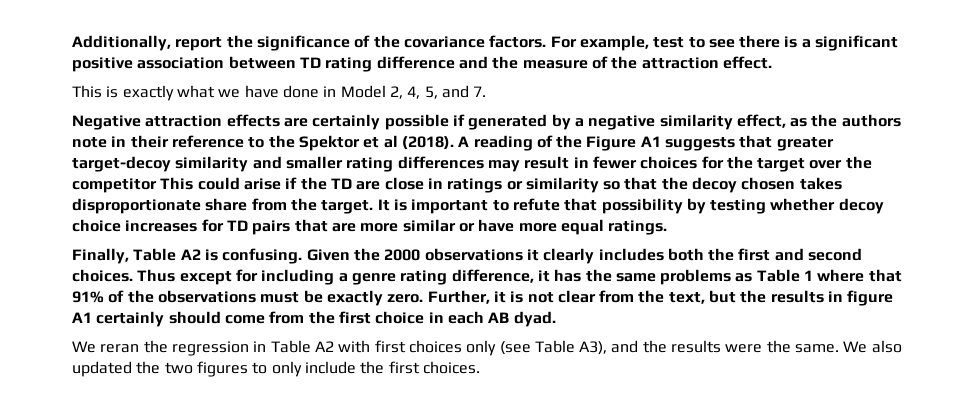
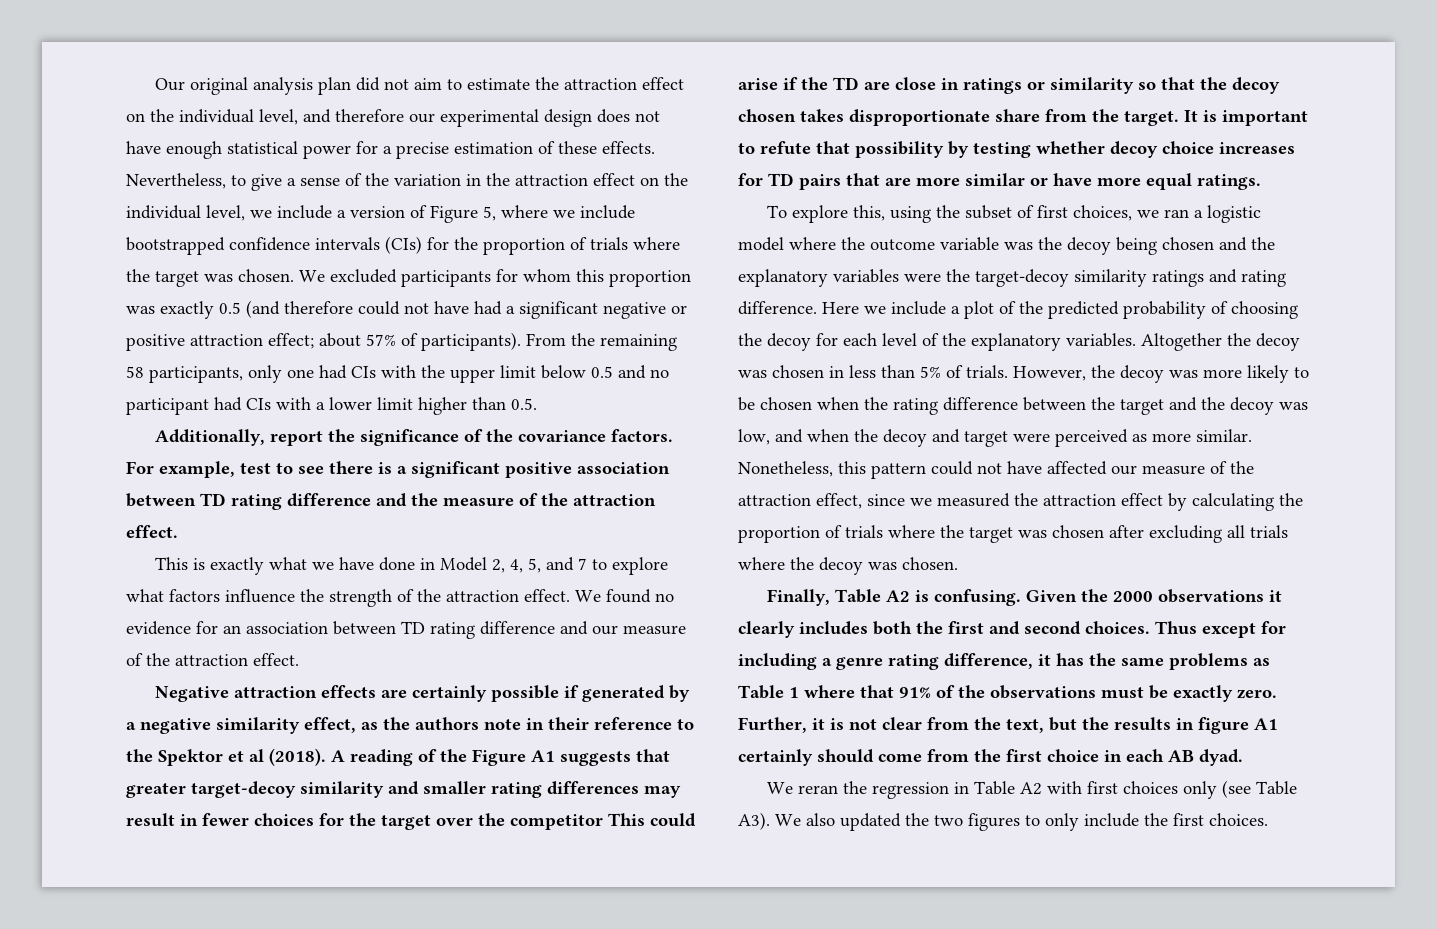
+ Our original analysis plan did not aim to estimate the attraction effect on the individual level, and therefore our experimental design does not have enough statistical power for a precise estimation of these effects. Nevertheless, to give a sense of the variation in the attraction effect on the individual level, we include a version of Figure 5, where we include bootstrapped confidence intervals (CIs) for the proportion of trials where the target was chosen. We excluded participants for whom this proportion was exactly 0.5 (and therefore could not have had a significant negative or positive attraction effect; about 57% of participants). From the remaining 58 participants, only one had CIs with the upper limit below 0.5 and no participant had CIs with a lower limit higher than 0.5.
- This is exactly what we have done in Model 2, 4, 5, and 7.
+ This is exactly what we have done in Model 2, 4, 5, and 7 to explore what factors influence the strength of the attraction effect. We found no evidence for an association between TD rating difference and our measure of the attraction effect.
+ To explore this, using the subset of first choices, we ran a logistic model where the outcome variable was the decoy being chosen and the explanatory variables were the target-decoy similarity ratings and rating difference. Here we include a plot of the predicted probability of choosing the decoy for each level of the explanatory variables. Altogether the decoy was chosen in less than 5% of trials. However, the decoy was more likely to be chosen when the rating difference between the target and the decoy was low, and when the decoy and target were perceived as more similar. Nonetheless, this pattern could not have affected our measure of the attraction effect, since we measured the attraction effect by calculating the proportion of trials where the target was chosen after excluding all trials where the decoy was chosen.
- We reran the regression in Table A2 with first choices only (see Table A3), and the results were the same. We also updated the two figures to only include the first choices.
+ We reran the regression in Table A2 with first choices only (see Table A3). We also updated the two figures to only include the first choices.

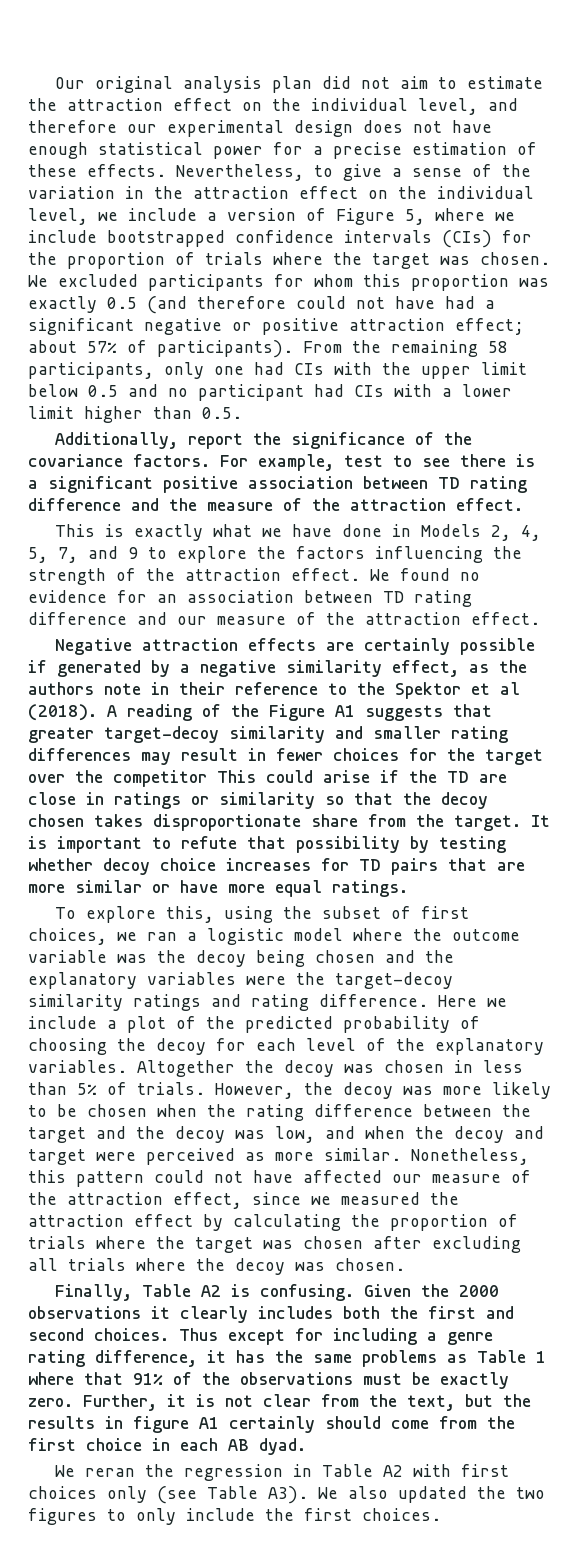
- This is exactly what we have done in Model 2, 4, 5, and 7 to explore what factors influence the strength of the attraction effect.
+ This is exactly what we have done in Models 2, 4, 5, 7, and 9 to explore the factors influencing the strength of the attraction effect.

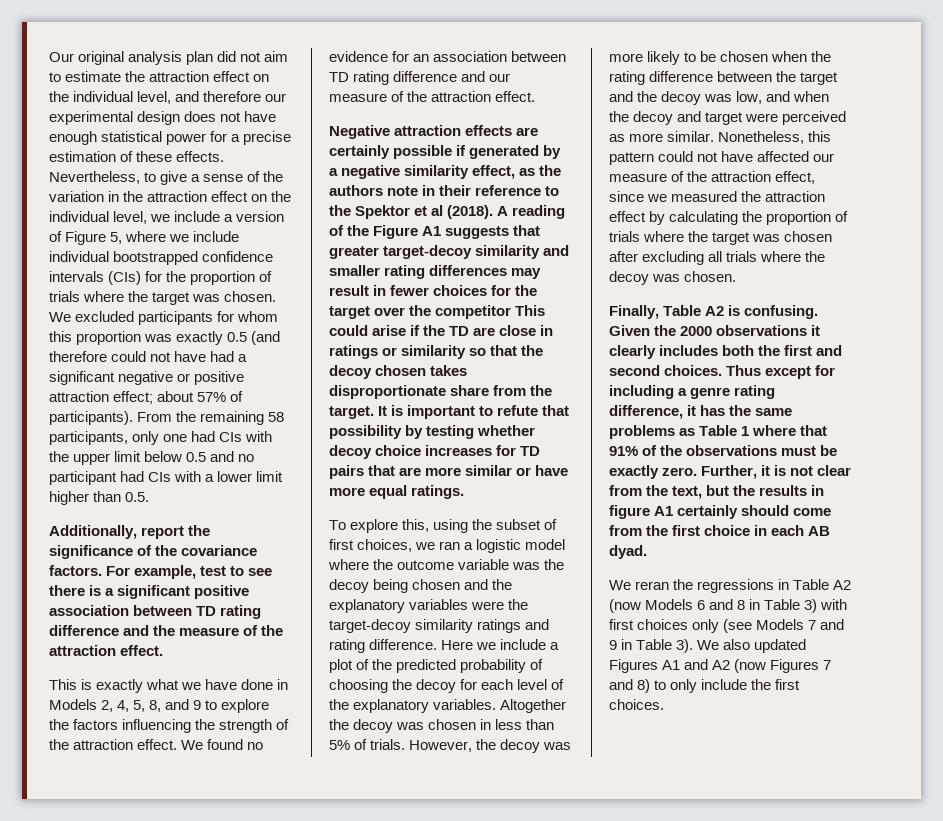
- Nevertheless, to give a sense of the variation in the attraction effect on the individual level, we include a version of Figure 5, where we include bootstrapped confidence intervals (CIs) for the proportion of trials where the target was chosen.
+ Nevertheless, to give a sense of the variation in the attraction effect on the individual level, we include a version of Figure 5, where we include individual bootstrapped confidence intervals (CIs) for the proportion of trials where the target was chosen.
- This is exactly what we have done in Models 2, 4, 5, 7, and 9 to explore the factors influencing the strength of the attraction effect.
+ This is exactly what we have done in Models 2, 4, 5, 8, and 9 to explore the factors influencing the strength of the attraction effect.
- We reran the regression in Table A2 with first choices only (see Table A3). We also updated the two figures to only include the first choices.
+ We reran the regressions in Table A2 (now Models 6 and 8 in Table 3) with first choices only (see Models 7 and 9 in Table 3). We also updated Figures A1 and A2 (now Figures 7 and 8) to only include the first choices.

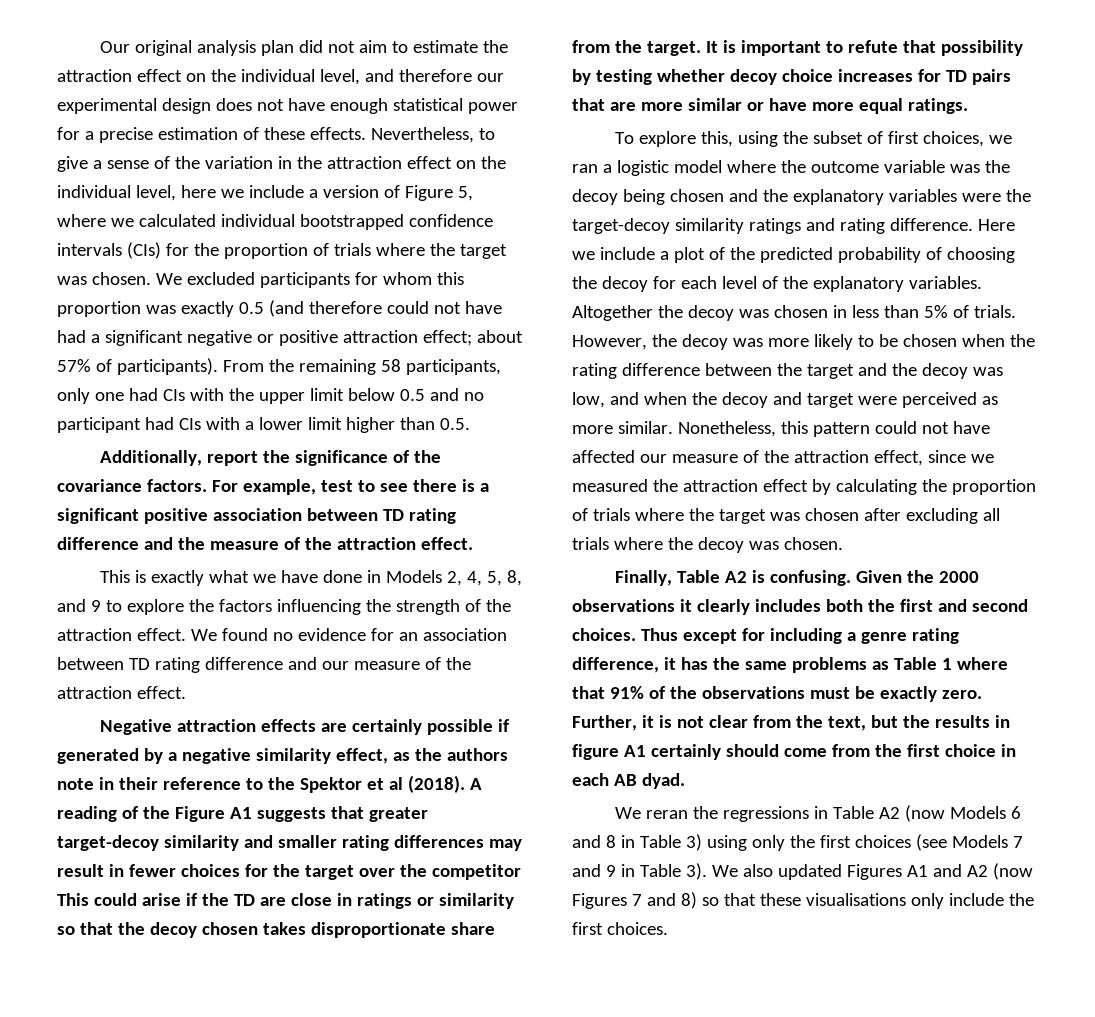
- Nevertheless, to give a sense of the variation in the attraction effect on the individual level, we include a version of Figure 5, where we include individual bootstrapped confidence intervals (CIs) for the proportion of trials where the target was chosen.
+ Nevertheless, to give a sense of the variation in the attraction effect on the individual level, here we include a version of Figure 5, where we calculated individual bootstrapped confidence intervals (CIs) for the proportion of trials where the target was chosen.
- We reran the regressions in Table A2 (now Models 6 and 8 in Table 3) with first choices only (see Models 7 and 9 in Table 3).
+ We reran the regressions in Table A2 (now Models 6 and 8 in Table 3) using only the first choices (see Models 7 and 9 in Table 3).
- We also updated Figures A1 and A2 (now Figures 7 and 8) to only include the first choices.
+ We also updated Figures A1 and A2 (now Figures 7 and 8) so that these visualisations only include the first choices.

